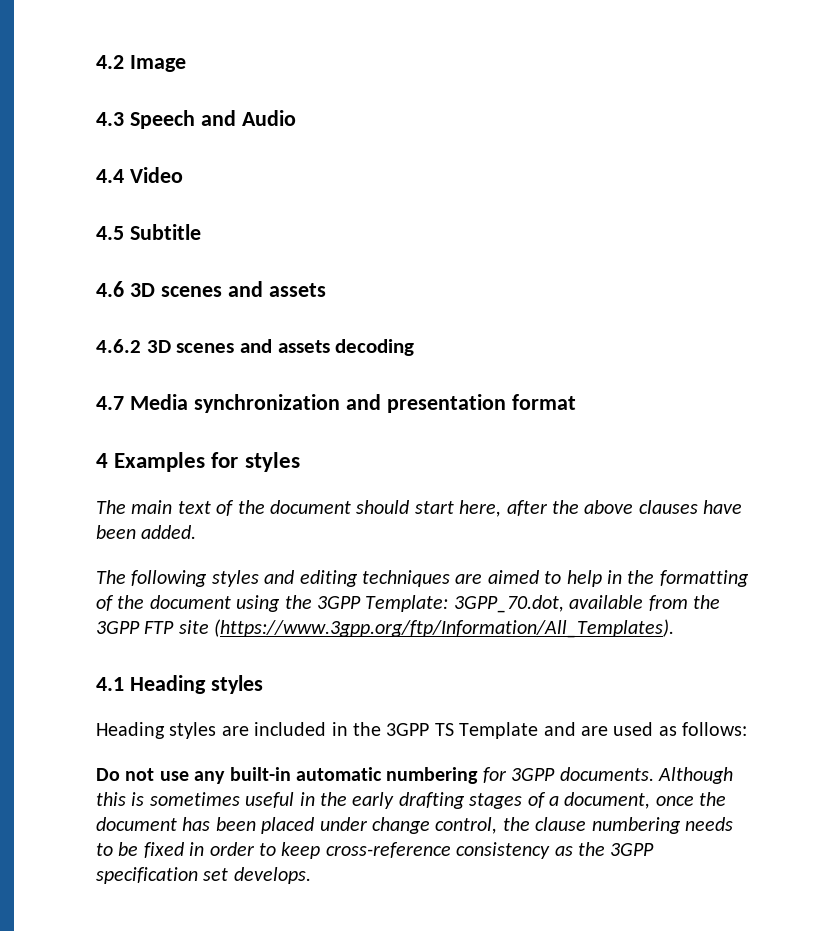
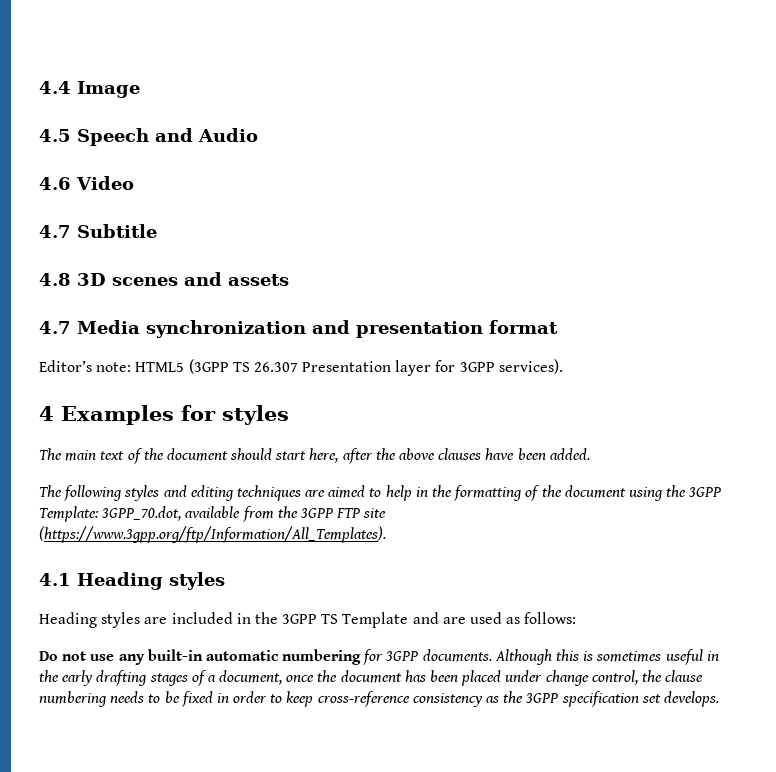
- 4.2 Image
+ 4.4 Image
- 4.3 Speech and Audio
+ 4.5 Speech and Audio
- 4.4 Video
+ 4.6 Video
- 4.5 Subtitle
+ 4.7 Subtitle
- 4.6 3D scenes and assets
- 4.6.2 3D scenes and assets decoding
+ 4.8 3D scenes and assets
+ Editor’s note: HTML5 (3GPP TS 26.307 Presentation layer for 3GPP services).

